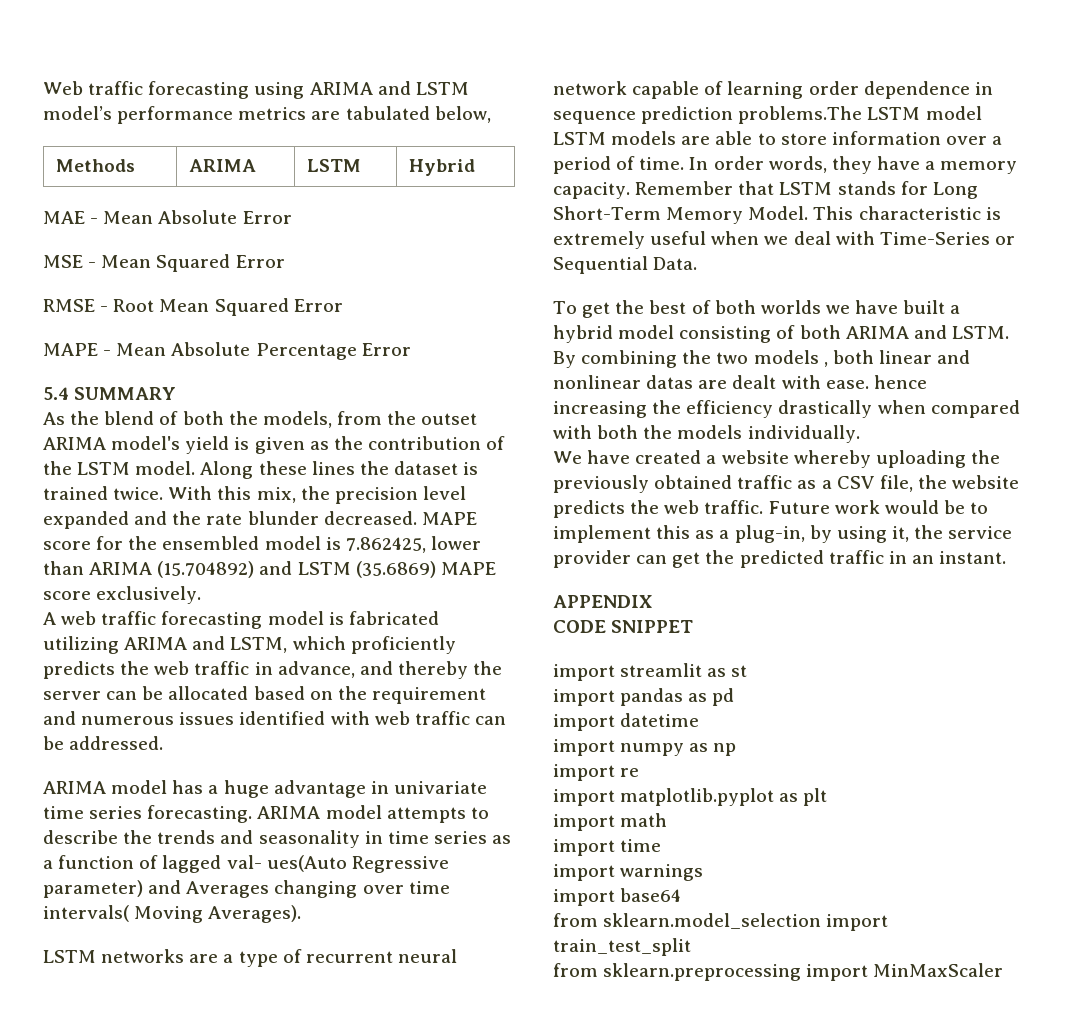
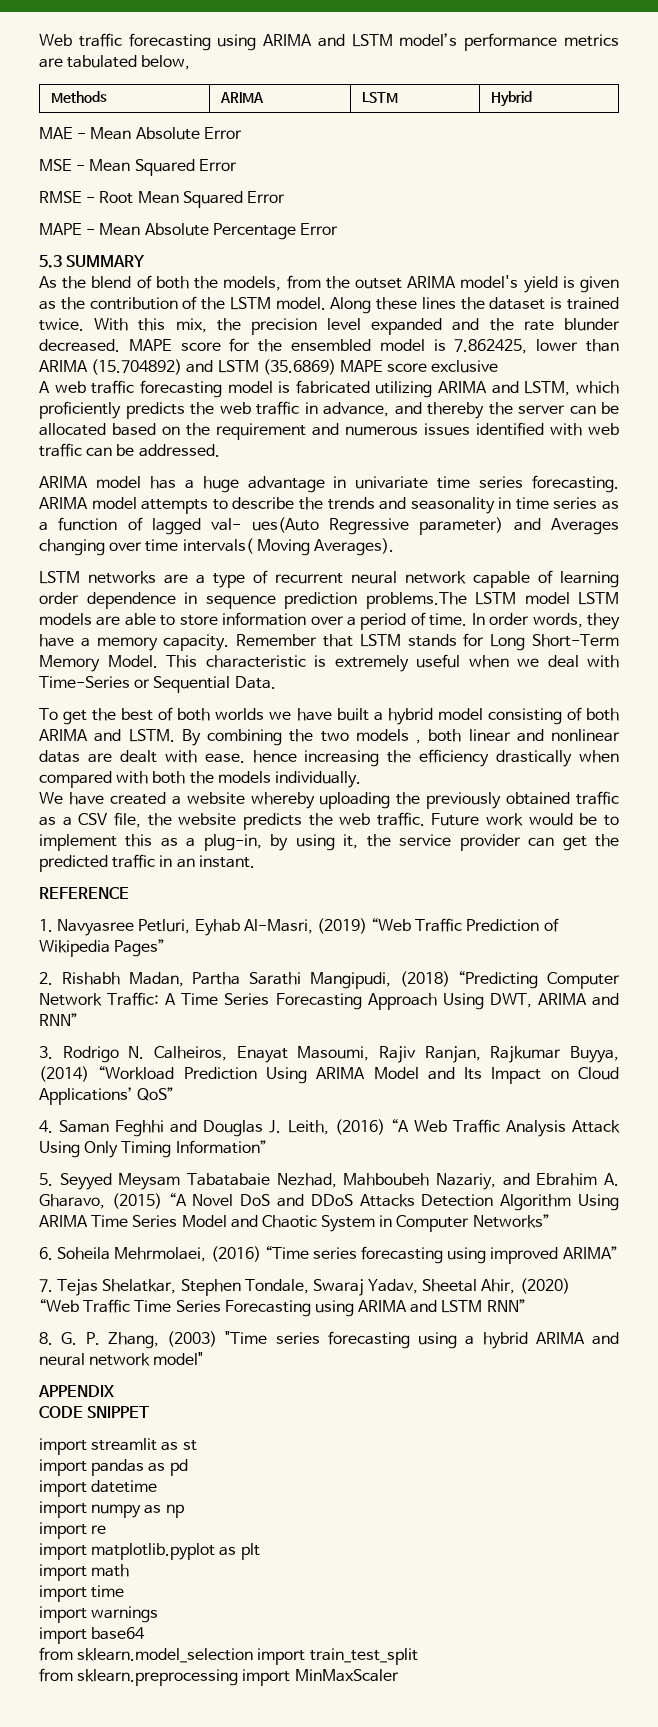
- 5.4 SUMMARY
+ 5.3 SUMMARY
- MAPE score for the ensembled model is 7.862425, lower than ARIMA (15.704892) and LSTM (35.6869) MAPE score exclusively.
+ MAPE score for the ensembled model is 7.862425, lower than ARIMA (15.704892) and LSTM (35.6869) MAPE score exclusive
+ REFERENCE
+ 1. Navyasree Petluri, Eyhab Al-Masri, (2019) “Web Traffic Prediction of Wikipedia Pages”
+ 2. Rishabh Madan, Partha Sarathi Mangipudi, (2018) “Predicting Computer Network Traffic: A Time Series Forecasting Approach Using DWT, ARIMA and RNN”
+ 3. Rodrigo N. Calheiros, Enayat Masoumi, Rajiv Ranjan, Rajkumar Buyya, (2014) “Workload Prediction Using ARIMA Model and Its Impact on Cloud Applications’ QoS”
+ 4. Saman Feghhi and Douglas J. Leith, (2016) “A Web Traffic Analysis Attack Using Only Timing Information”
+ 5. Seyyed Meysam Tabatabaie Nezhad, Mahboubeh Nazariy, and Ebrahim A. Gharavo, (2015) “A Novel DoS and DDoS Attacks Detection Algorithm Using ARIMA Time Series Model and Chaotic System in Computer Networks”
+ 6. Soheila Mehrmolaei, (2016) “Time series forecasting using improved ARIMA”
+ 7. Tejas Shelatkar, Stephen Tondale, Swaraj Yadav, Sheetal Ahir, (2020)
+ “Web Traffic Time Series Forecasting using ARIMA and LSTM RNN”
+ 8. G. P. Zhang, (2003) "Time series forecasting using a hybrid ARIMA and neural network model"

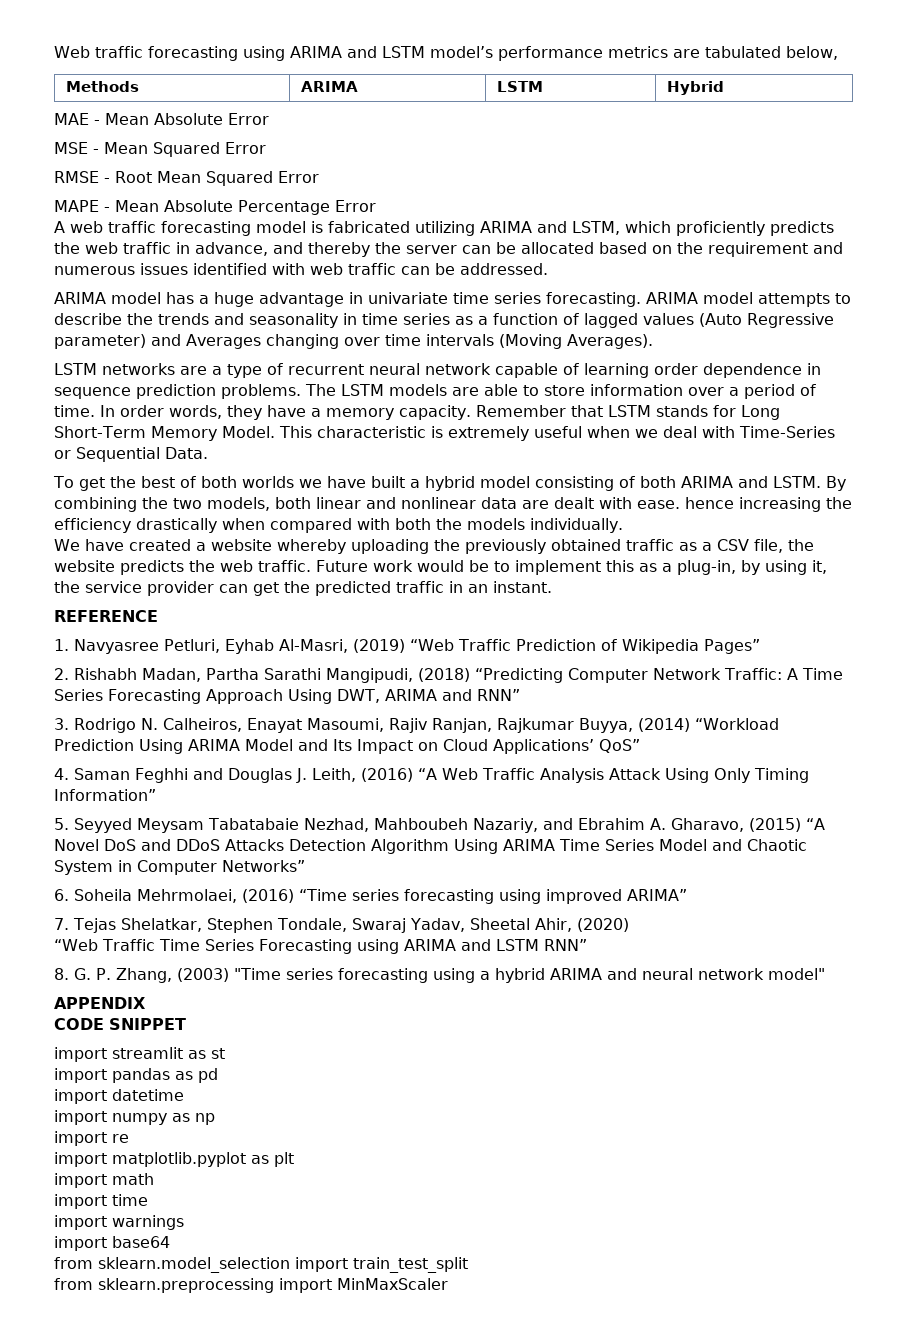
- 5.3 SUMMARY
- As the blend of both the models, from the outset ARIMA model's yield is given as the contribution of the LSTM model. Along these lines the dataset is trained twice. With this mix, the precision level expanded and the rate blunder decreased. MAPE score for the ensembled model is 7.862425, lower than ARIMA (15.704892) and LSTM (35.6869) MAPE score exclusive
- ARIMA model attempts to describe the trends and seasonality in time series as a function of lagged val- ues(Auto Regressive parameter) and Averages changing over time intervals( Moving Averages).
+ ARIMA model attempts to describe the trends and seasonality in time series as a function of lagged values (Auto Regressive parameter) and Averages changing over time intervals (Moving Averages).
- LSTM networks are a type of recurrent neural network capable of learning order dependence in sequence prediction problems.The LSTM model LSTM models are able to store information over a period of time.
+ LSTM networks are a type of recurrent neural network capable of learning order dependence in sequence prediction problems. The LSTM models are able to store information over a period of time.
- By combining the two models , both linear and nonlinear datas are dealt with ease. hence increasing the efficiency drastically when compared with both the models individually.
+ By combining the two models, both linear and nonlinear data are dealt with ease. hence increasing the efficiency drastically when compared with both the models individually.

